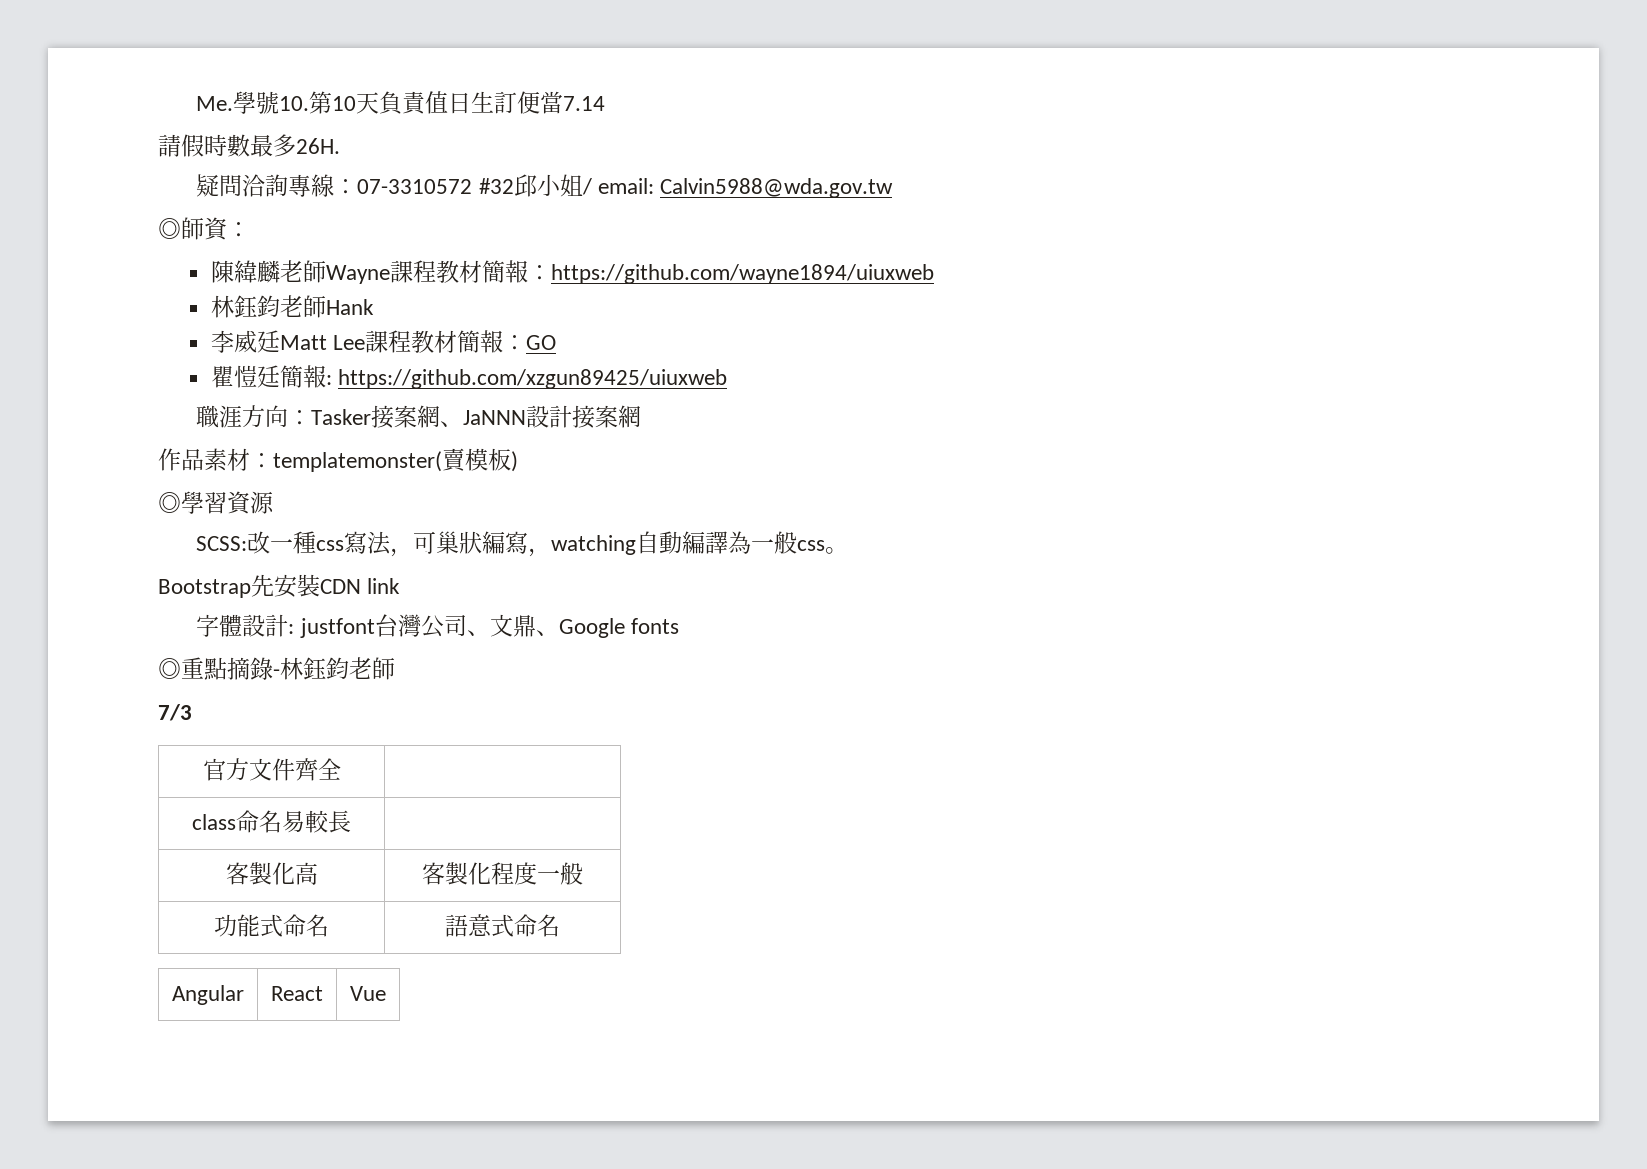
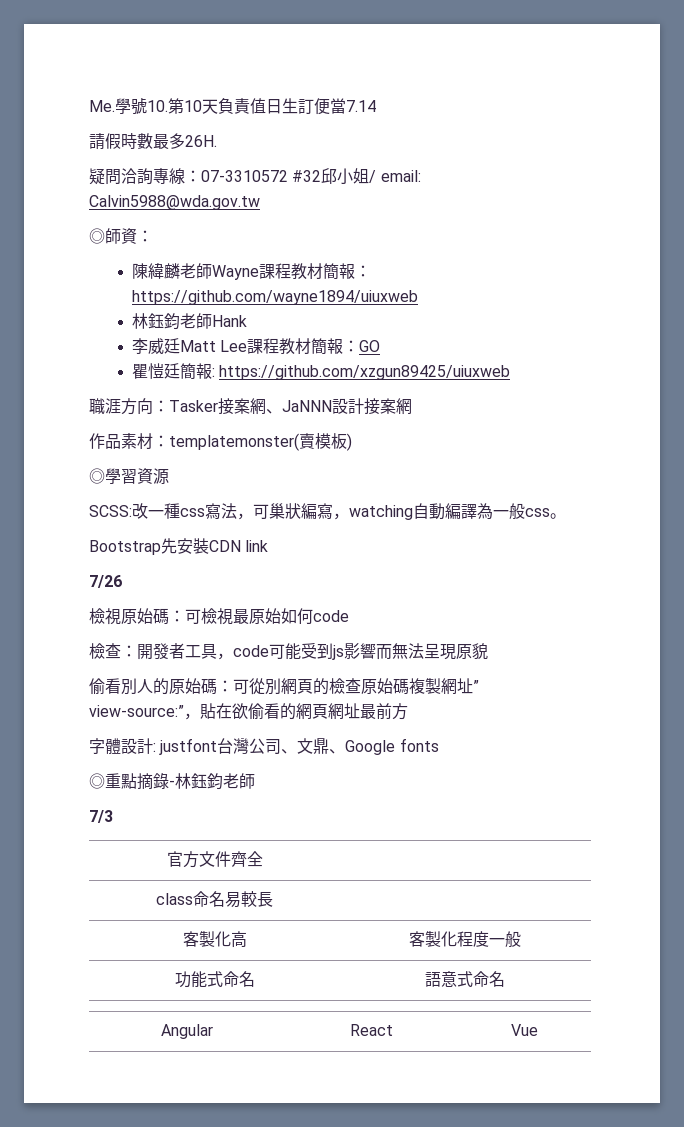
+ 7/26
+ 檢視原始碼：可檢視最原始如何code
+ 檢查：開發者工具，code可能受到js影響而無法呈現原貌
+ 偷看別人的原始碼：可從別網頁的檢查原始碼複製網址” view-source:”，貼在欲偷看的網頁網址最前方

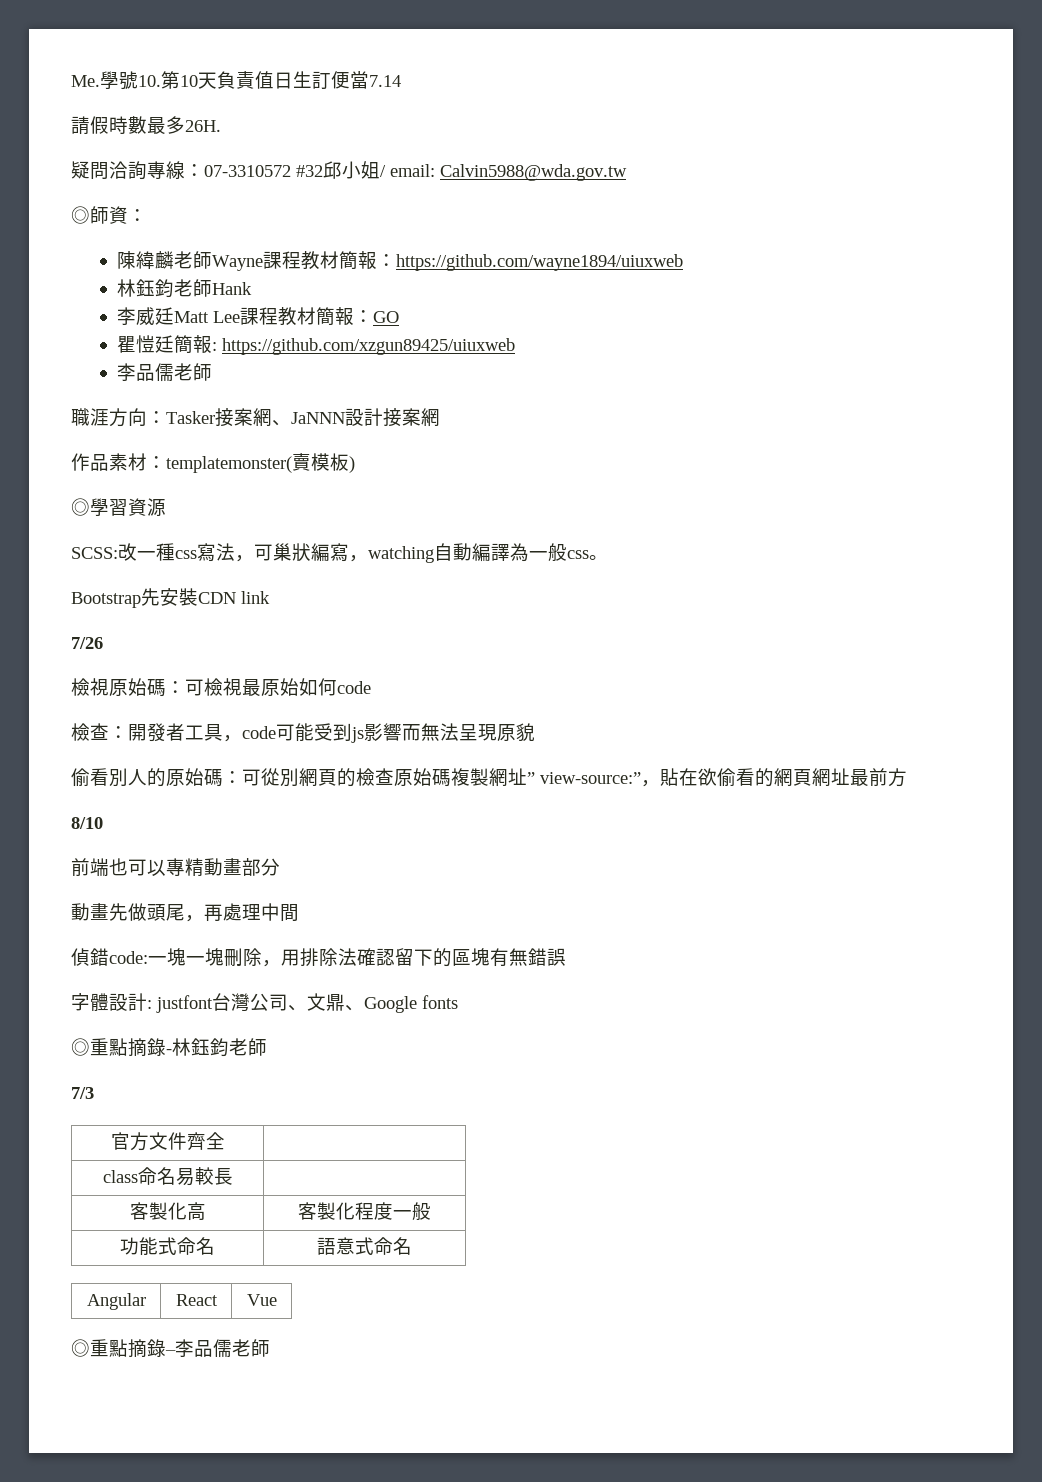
  瞿愷廷簡報: https://github.com/xzgun89425/uiuxweb
+ 李品儒老師
+ 8/10
+ 前端也可以專精動畫部分
+ 動畫先做頭尾，再處理中間
+ 偵錯code:一塊一塊刪除，用排除法確認留下的區塊有無錯誤
+ ◎重點摘錄–李品儒老師

